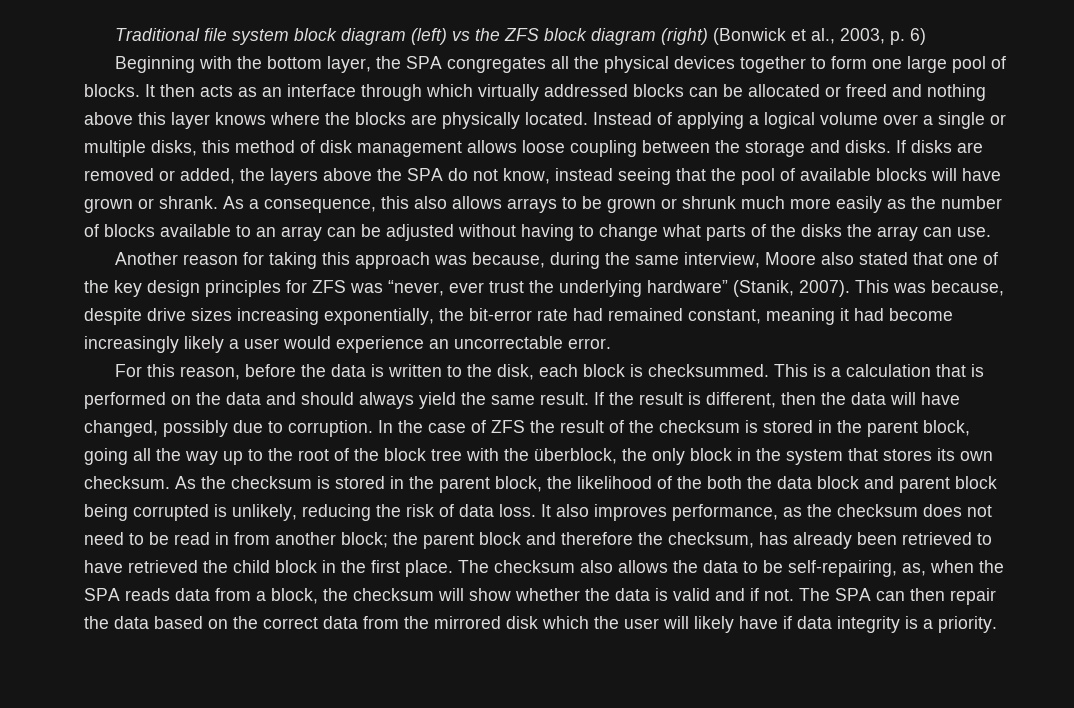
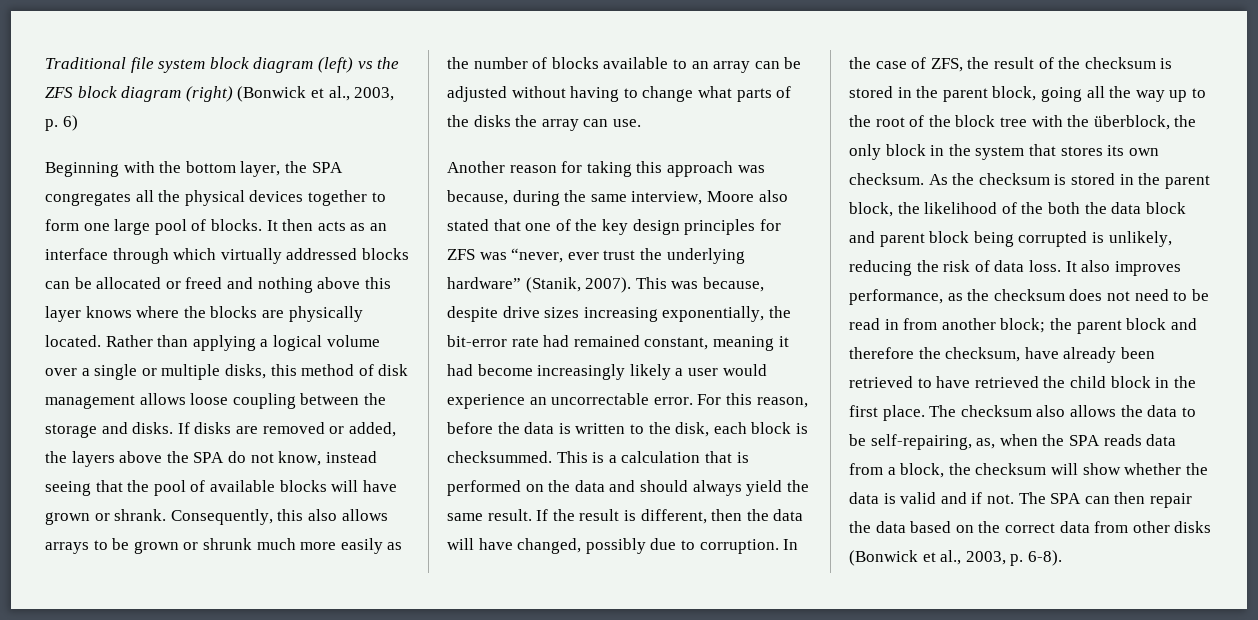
- Instead of applying a logical volume over a single or multiple disks, this method of disk management allows loose coupling between the storage and disks.
+ Rather than applying a logical volume over a single or multiple disks, this method of disk management allows loose coupling between the storage and disks.
- As a consequence, this also allows arrays to be grown or shrunk much more easily as the number of blocks available to an array can be adjusted without having to change what parts of the disks the array can use.
+ Consequently, this also allows arrays to be grown or shrunk much more easily as the number of blocks available to an array can be adjusted without having to change what parts of the disks the array can use.
- This was because, despite drive sizes increasing exponentially, the bit-error rate had remained constant, meaning it had become increasingly likely a user would experience an uncorrectable error.
- For this reason, before the data is written to the disk, each block is checksummed.
+ This was because, despite drive sizes increasing exponentially, the bit-error rate had remained constant, meaning it had become increasingly likely a user would experience an uncorrectable error. For this reason, before the data is written to the disk, each block is checksummed.
- In the case of ZFS the result of the checksum is stored in the parent block, going all the way up to the root of the block tree with the überblock, the only block in the system that stores its own checksum.
+ In the case of ZFS, the result of the checksum is stored in the parent block, going all the way up to the root of the block tree with the überblock, the only block in the system that stores its own checksum.
- It also improves performance, as the checksum does not need to be read in from another block; the parent block and therefore the checksum, has already been retrieved to have retrieved the child block in the first place.
+ It also improves performance, as the checksum does not need to be read in from another block; the parent block and therefore the checksum, have already been retrieved to have retrieved the child block in the first place.
- The SPA can then repair the data based on the correct data from the mirrored disk which the user will likely have if data integrity is a priority.
+ The SPA can then repair the data based on the correct data from other disks (Bonwick et al., 2003, p. 6-8).

